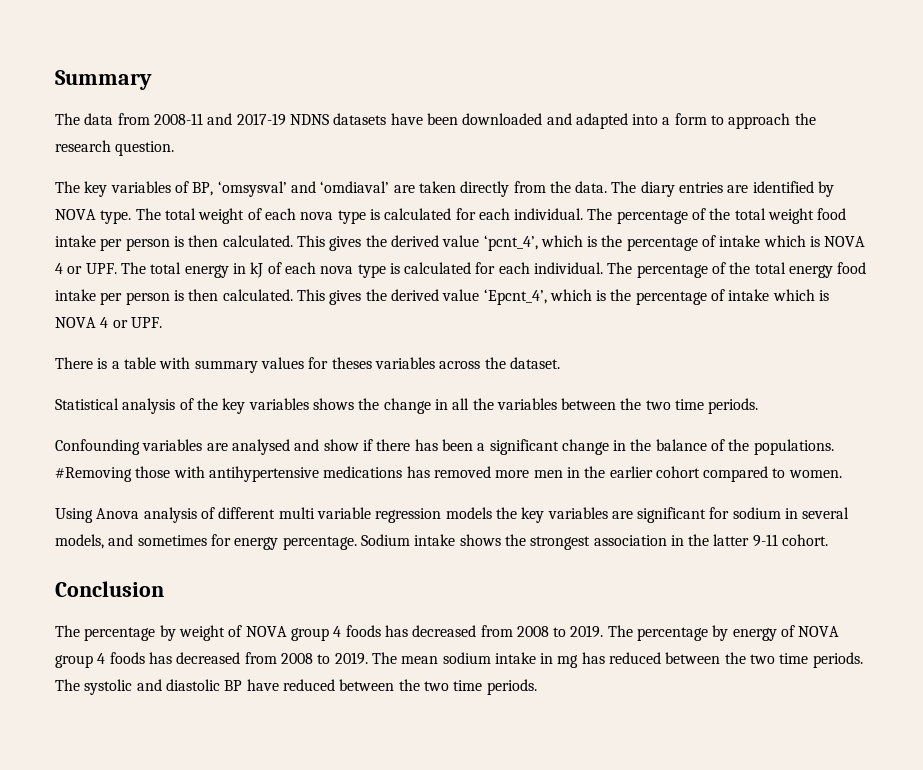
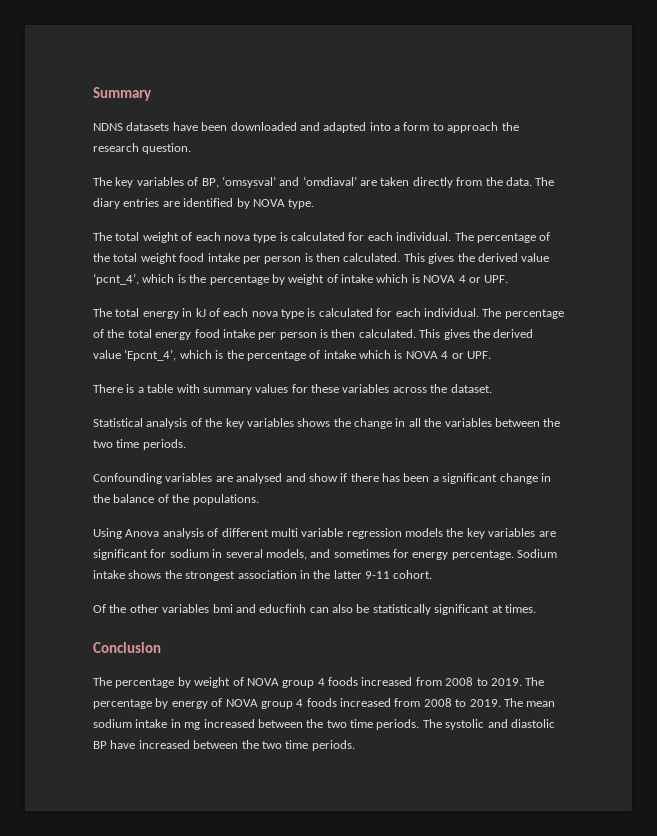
- The data from 2008-11 and 2017-19 NDNS datasets have been downloaded and adapted into a form to approach the research question.
+ NDNS datasets have been downloaded and adapted into a form to approach the research question.
- The diary entries are identified by NOVA type. The total weight of each nova type is calculated for each individual.
+ The diary entries are identified by NOVA type.
+ The total weight of each nova type is calculated for each individual.
- This gives the derived value ‘pcnt_4’, which is the percentage of intake which is NOVA 4 or UPF. The total energy in kJ of each nova type is calculated for each individual.
+ This gives the derived value ‘pcnt_4’, which is the percentage by weight of intake which is NOVA 4 or UPF.
+ The total energy in kJ of each nova type is calculated for each individual.
- There is a table with summary values for theses variables across the dataset.
+ There is a table with summary values for these variables across the dataset.
- #Removing those with antihypertensive medications has removed more men in the earlier cohort compared to women.
+ Of the other variables bmi and educfinh can also be statistically significant at times.
- The percentage by weight of NOVA group 4 foods has decreased from 2008 to 2019.
+ The percentage by weight of NOVA group 4 foods increased from 2008 to 2019.
- The percentage by energy of NOVA group 4 foods has decreased from 2008 to 2019.
+ The percentage by energy of NOVA group 4 foods increased from 2008 to 2019.
- The mean sodium intake in mg has reduced between the two time periods.
+ The mean sodium intake in mg increased between the two time periods.
- The systolic and diastolic BP have reduced between the two time periods.
+ The systolic and diastolic BP have increased between the two time periods.

